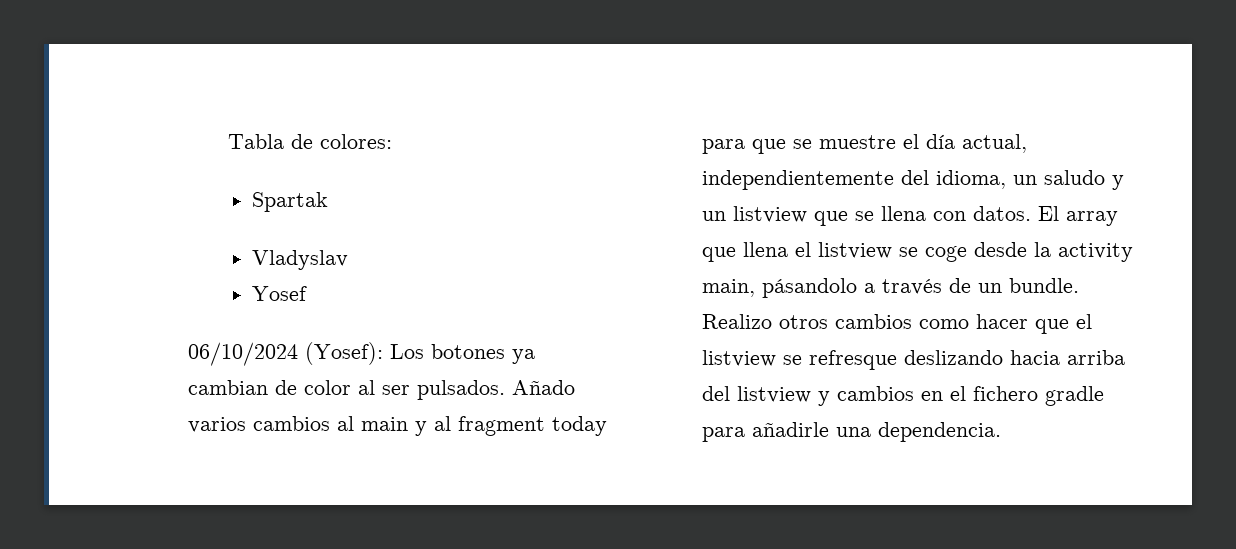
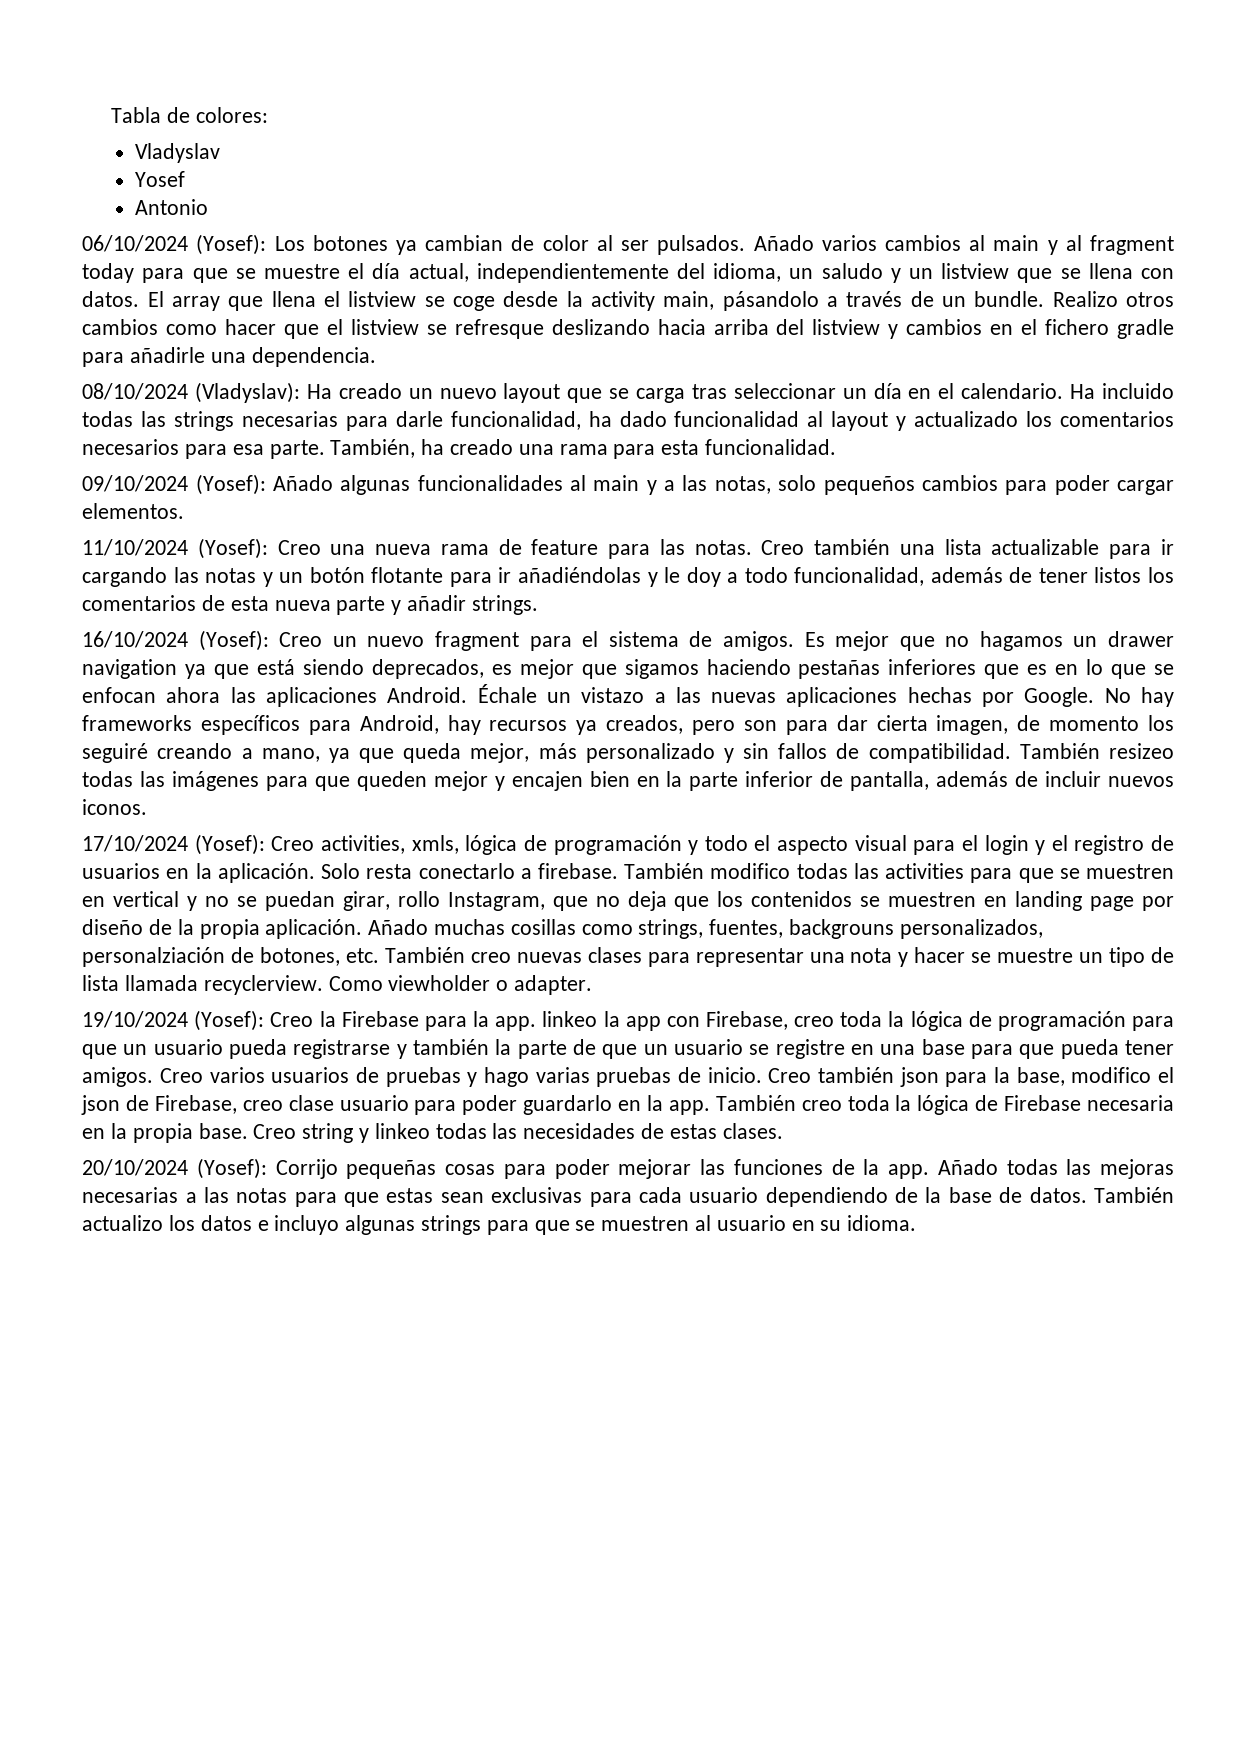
- Spartak
+ Antonio
+ 08/10/2024 (Vladyslav): Ha creado un nuevo layout que se carga tras seleccionar un día en el calendario. Ha incluido todas las strings necesarias para darle funcionalidad, ha dado funcionalidad al layout y actualizado los comentarios necesarios para esa parte. También, ha creado una rama para esta funcionalidad.
+ 09/10/2024 (Yosef): Añado algunas funcionalidades al main y a las notas, solo pequeños cambios para poder cargar elementos.
+ 11/10/2024 (Yosef): Creo una nueva rama de feature para las notas. Creo también una lista actualizable para ir cargando las notas y un botón flotante para ir añadiéndolas y le doy a todo funcionalidad, además de tener listos los comentarios de esta nueva parte y añadir strings.
+ 16/10/2024 (Yosef): Creo un nuevo fragment para el sistema de amigos. Es mejor que no hagamos un drawer navigation ya que está siendo deprecados, es mejor que sigamos haciendo pestañas inferiores que es en lo que se enfocan ahora las aplicaciones Android. Échale un vistazo a las nuevas aplicaciones hechas por Google. No hay frameworks específicos para Android, hay recursos ya creados, pero son para dar cierta imagen, de momento los seguiré creando a mano, ya que queda mejor, más personalizado y sin fallos de compatibilidad. También resizeo todas las imágenes para que queden mejor y encajen bien en la parte inferior de pantalla, además de incluir nuevos iconos.
+ 17/10/2024 (Yosef): Creo activities, xmls, lógica de programación y todo el aspecto visual para el login y el registro de usuarios en la aplicación. Solo resta conectarlo a firebase. También modifico todas las activities para que se muestren en vertical y no se puedan girar, rollo Instagram, que no deja que los contenidos se muestren en landing page por diseño de la propia aplicación. Añado muchas cosillas como strings, fuentes, backgrouns personalizados, personalziación de botones, etc. También creo nuevas clases para representar una nota y hacer se muestre un tipo de lista llamada recyclerview. Como viewholder o adapter.
+ 19/10/2024 (Yosef): Creo la Firebase para la app. linkeo la app con Firebase, creo toda la lógica de programación para que un usuario pueda registrarse y también la parte de que un usuario se registre en una base para que pueda tener amigos. Creo varios usuarios de pruebas y hago varias pruebas de inicio. Creo también json para la base, modifico el json de Firebase, creo clase usuario para poder guardarlo en la app. También creo toda la lógica de Firebase necesaria en la propia base. Creo string y linkeo todas las necesidades de estas clases.
+ 20/10/2024 (Yosef): Corrijo pequeñas cosas para poder mejorar las funciones de la app. Añado todas las mejoras necesarias a las notas para que estas sean exclusivas para cada usuario dependiendo de la base de datos. También actualizo los datos e incluyo algunas strings para que se muestren al usuario en su idioma.

